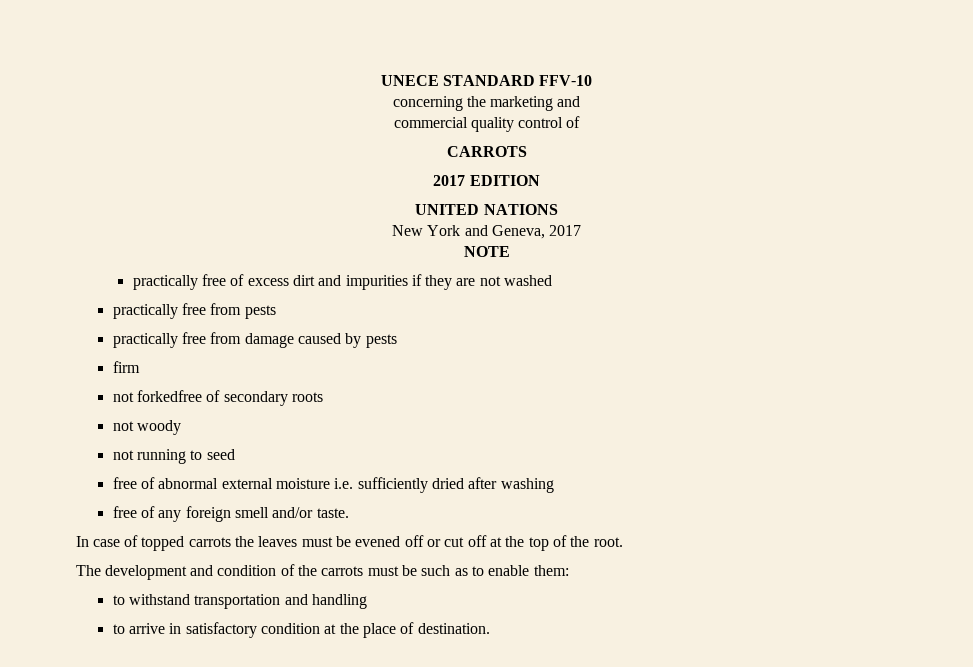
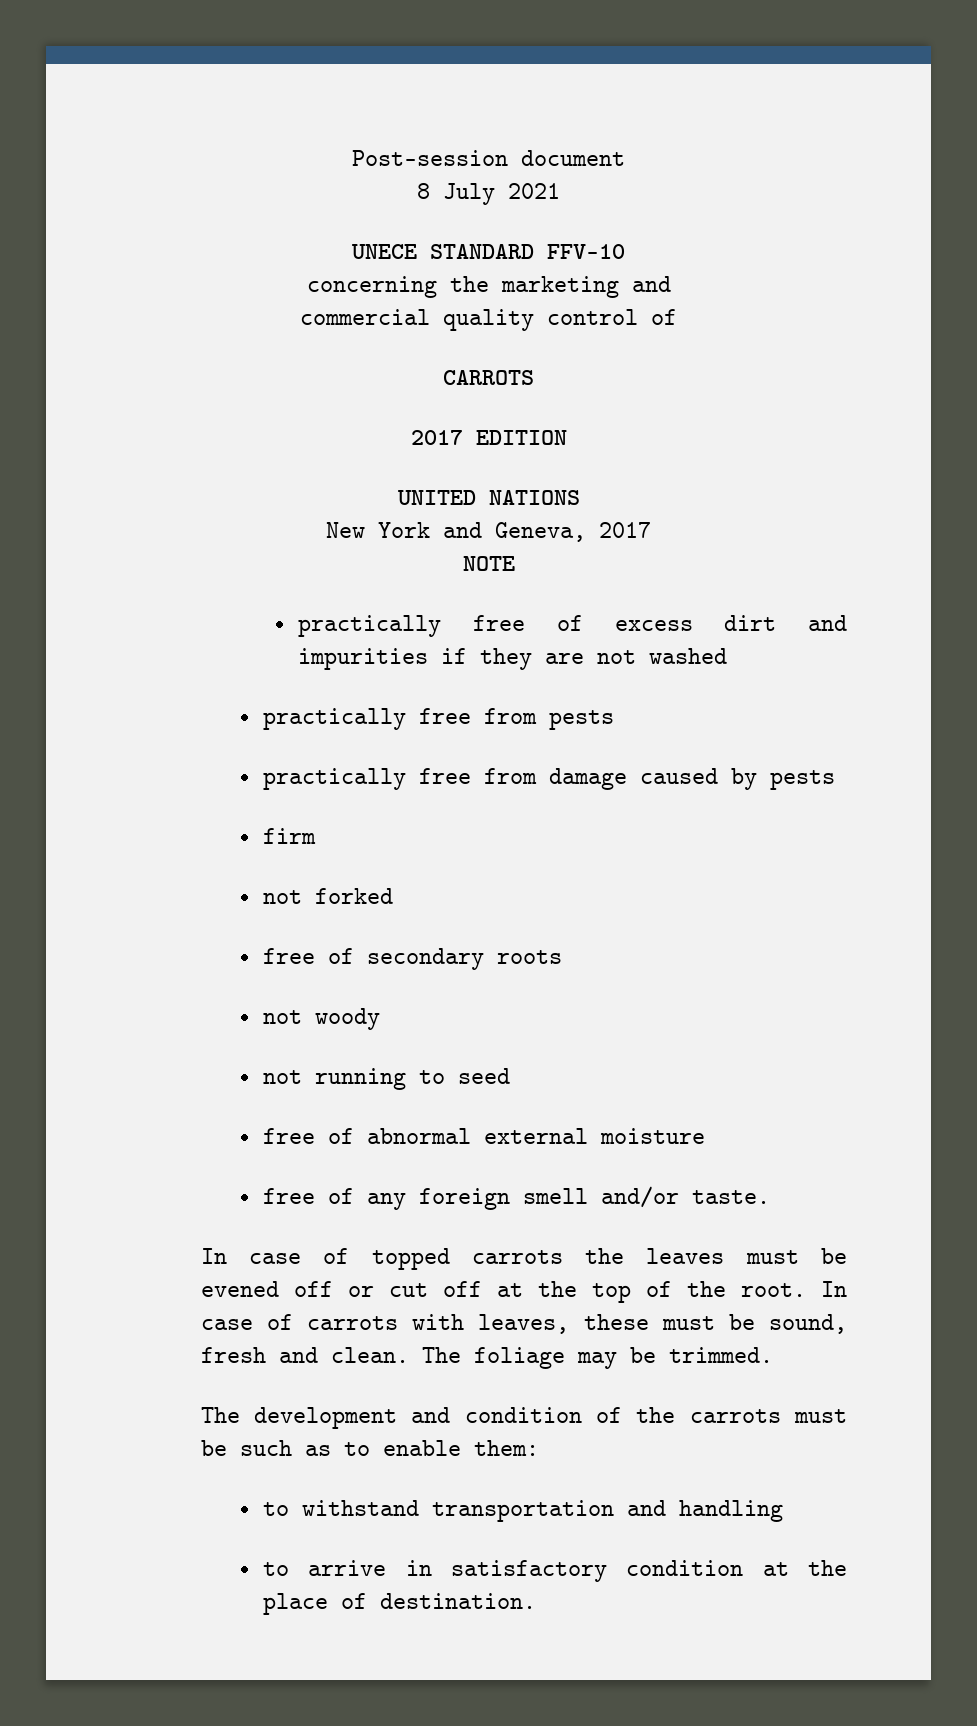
+ Post-session document
+ 8 July 2021
- not forkedfree of secondary roots
+ not forked
+ free of secondary roots
- free of abnormal external moisture i.e. sufficiently dried after washing
+ free of abnormal external moisture
+ In case of carrots with leaves, these must be sound, fresh and clean. The foliage may be trimmed.

